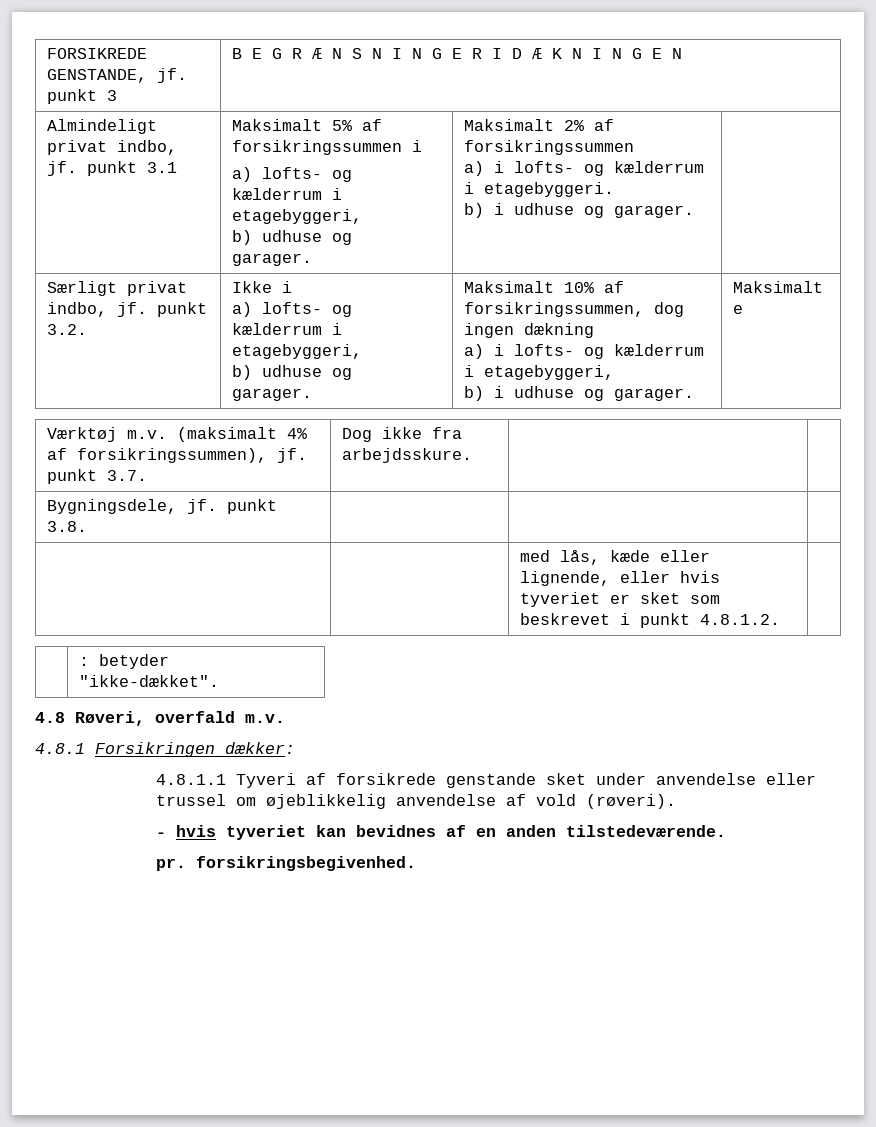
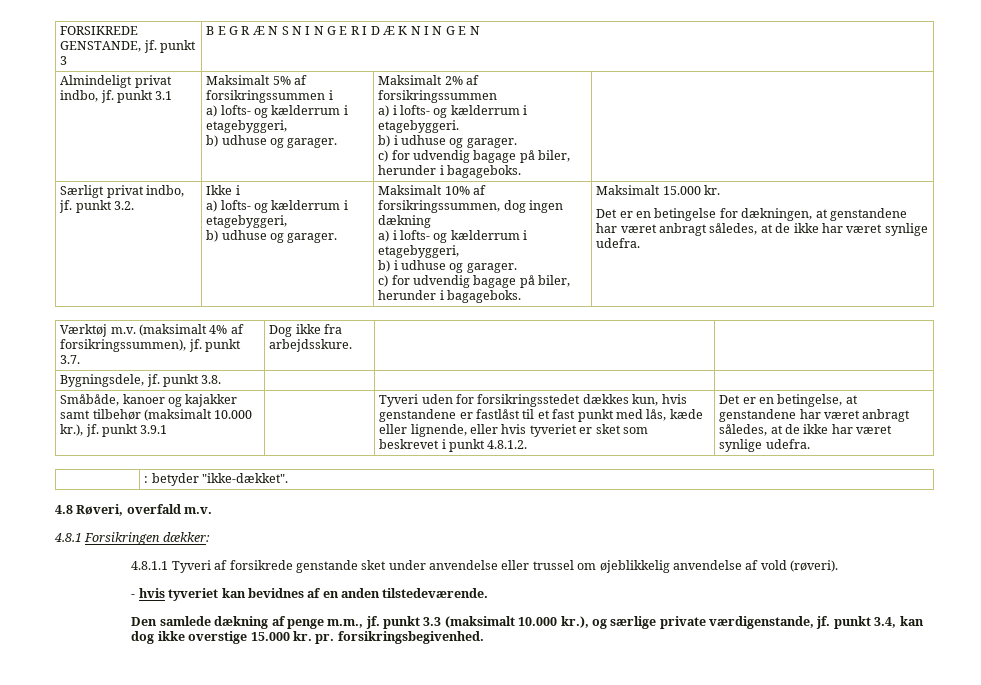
  a) i lofts- og kælderrum i etagebyggeri.
  b) i udhuse og garager.
+ c) for udvendig bagage på biler, herunder i bagageboks.
- Maksimalt e
+ c) for udvendig bagage på biler, herunder i bagageboks. | Maksimalt 15.000 kr.
+ Det er en betingelse for dækningen, at genstandene har været anbragt således, at de ikke har været synlige udefra.
- med lås, kæde eller lignende, eller hvis tyveriet er sket som beskrevet i punkt 4.8.1.2.
+ Småbåde, kanoer og kajakker samt tilbehør (maksimalt 10.000 kr.), jf. punkt 3.9.1 | | Tyveri uden for forsikringsstedet dækkes kun, hvis genstandene er fastlåst til et fast punkt med lås, kæde eller lignende, eller hvis tyveriet er sket som beskrevet i punkt 4.8.1.2.
+ Det er en betingelse, at genstandene har været anbragt således, at de ikke har været synlige udefra.
- pr. forsikringsbegivenhed.
+ Den samlede dækning af penge m.m., jf. punkt 3.3 (maksimalt 10.000 kr.), og særlige private værdigenstande, jf. punkt 3.4, kan dog ikke overstige 15.000 kr. pr. forsikringsbegivenhed.

